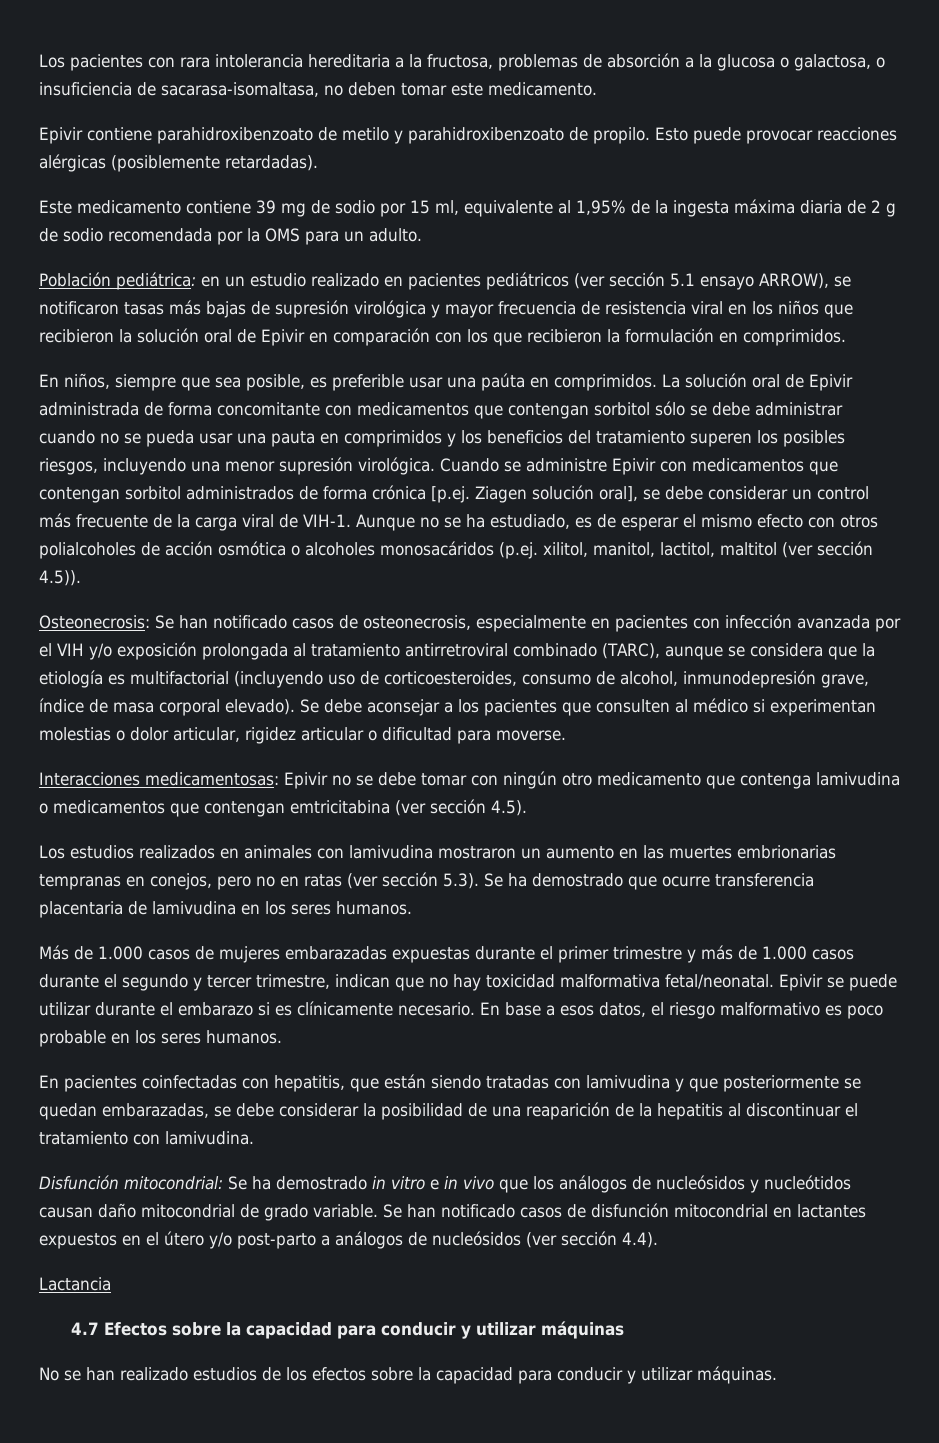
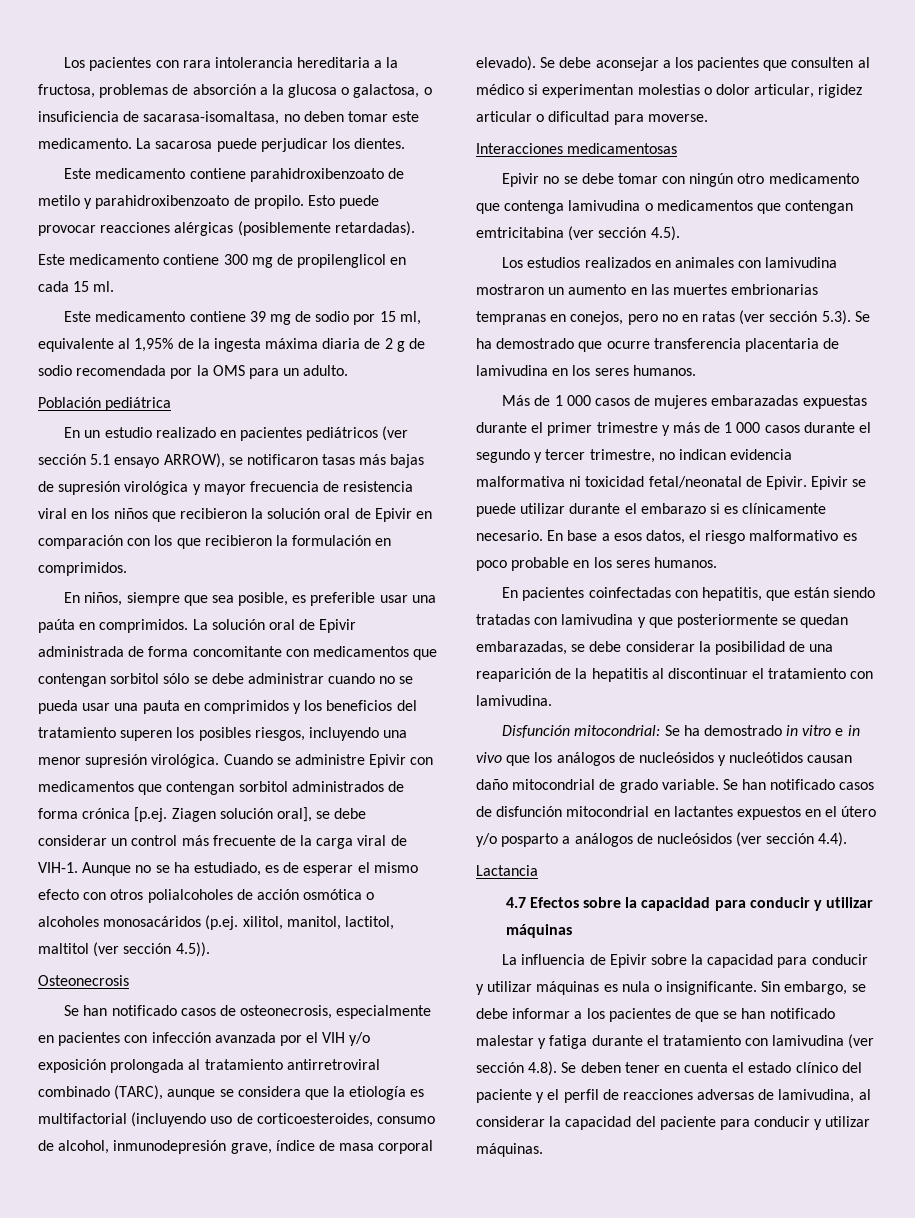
- Los pacientes con rara intolerancia hereditaria a la fructosa, problemas de absorción a la glucosa o galactosa, o insuficiencia de sacarasa-isomaltasa, no deben tomar este medicamento.
- Epivir contiene parahidroxibenzoato de metilo y parahidroxibenzoato de propilo.
+ Los pacientes con rara intolerancia hereditaria a la fructosa, problemas de absorción a la glucosa o galactosa, o insuficiencia de sacarasa-isomaltasa, no deben tomar este medicamento. La sacarosa puede perjudicar los dientes.
+ Este medicamento contiene parahidroxibenzoato de metilo y parahidroxibenzoato de propilo.
+ Este medicamento contiene 300 mg de propilenglicol en cada 15 ml.
- Población pediátrica: en un estudio realizado en pacientes pediátricos (ver sección 5.1 ensayo ARROW), se notificaron tasas más bajas de supresión virológica y mayor frecuencia de resistencia viral en los niños que recibieron la solución oral de Epivir en comparación con los que recibieron la formulación en comprimidos.
+ Población pediátrica
+ En un estudio realizado en pacientes pediátricos (ver sección 5.1 ensayo ARROW), se notificaron tasas más bajas de supresión virológica y mayor frecuencia de resistencia viral en los niños que recibieron la solución oral de Epivir en comparación con los que recibieron la formulación en comprimidos.
- Osteonecrosis: Se han notificado casos de osteonecrosis, especialmente en pacientes con infección avanzada por el VIH y/o exposición prolongada al tratamiento antirretroviral combinado (TARC), aunque se considera que la etiología es multifactorial (incluyendo uso de corticoesteroides, consumo de alcohol, inmunodepresión grave, índice de masa corporal elevado).
+ Osteonecrosis
+ Se han notificado casos de osteonecrosis, especialmente en pacientes con infección avanzada por el VIH y/o exposición prolongada al tratamiento antirretroviral combinado (TARC), aunque se considera que la etiología es multifactorial (incluyendo uso de corticoesteroides, consumo de alcohol, inmunodepresión grave, índice de masa corporal elevado).
- Interacciones medicamentosas: Epivir no se debe tomar con ningún otro medicamento que contenga lamivudina o medicamentos que contengan emtricitabina (ver sección 4.5).
+ Interacciones medicamentosas
+ Epivir no se debe tomar con ningún otro medicamento que contenga lamivudina o medicamentos que contengan emtricitabina (ver sección 4.5).
- Más de 1.000 casos de mujeres embarazadas expuestas durante el primer trimestre y más de 1.000 casos durante el segundo y tercer trimestre, indican que no hay toxicidad malformativa fetal/neonatal.
+ Más de 1 000 casos de mujeres embarazadas expuestas durante el primer trimestre y más de 1 000 casos durante el segundo y tercer trimestre, no indican evidencia malformativa ni toxicidad fetal/neonatal de Epivir.
- Se han notificado casos de disfunción mitocondrial en lactantes expuestos en el útero y/o post-parto a análogos de nucleósidos (ver sección 4.4).
+ Se han notificado casos de disfunción mitocondrial en lactantes expuestos en el útero y/o posparto a análogos de nucleósidos (ver sección 4.4).
- No se han realizado estudios de los efectos sobre la capacidad para conducir y utilizar máquinas.
+ La influencia de Epivir sobre la capacidad para conducir y utilizar máquinas es nula o insignificante. Sin embargo, se debe informar a los pacientes de que se han notificado malestar y fatiga durante el tratamiento con lamivudina (ver sección 4.8). Se deben tener en cuenta el estado clínico del paciente y el perfil de reacciones adversas de lamivudina, al considerar la capacidad del paciente para conducir y utilizar máquinas.

